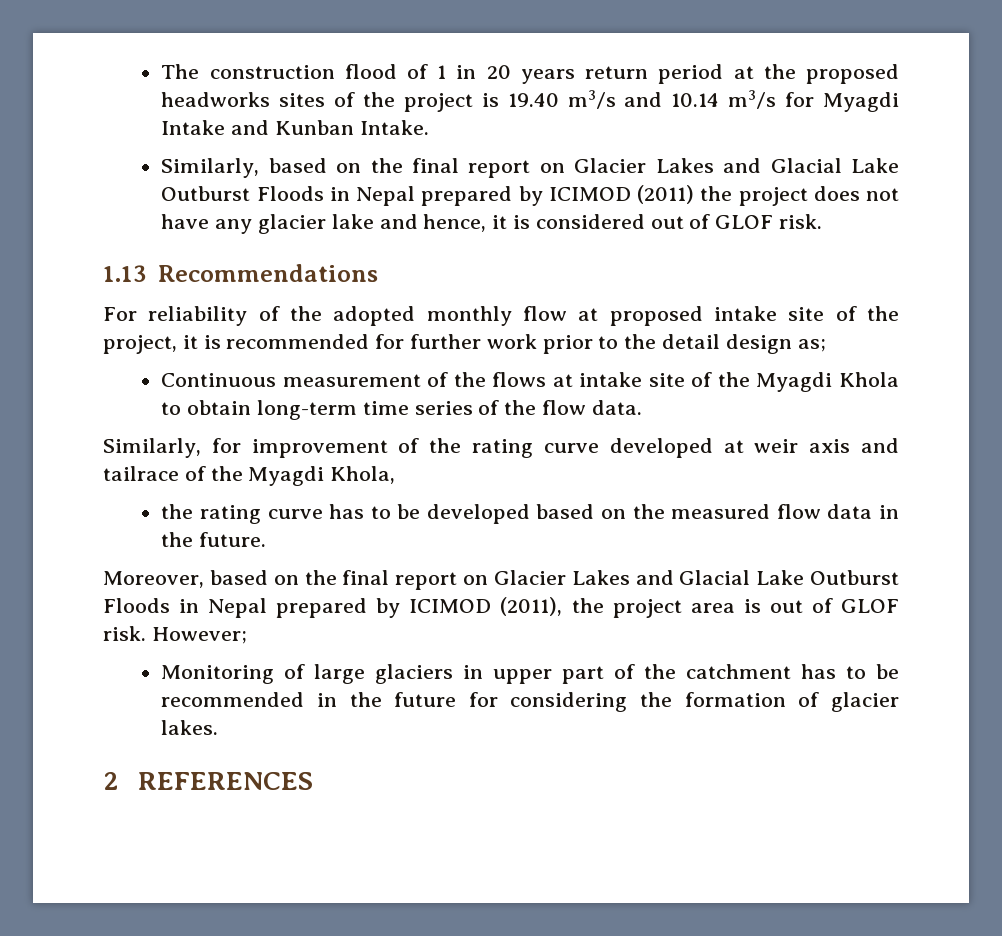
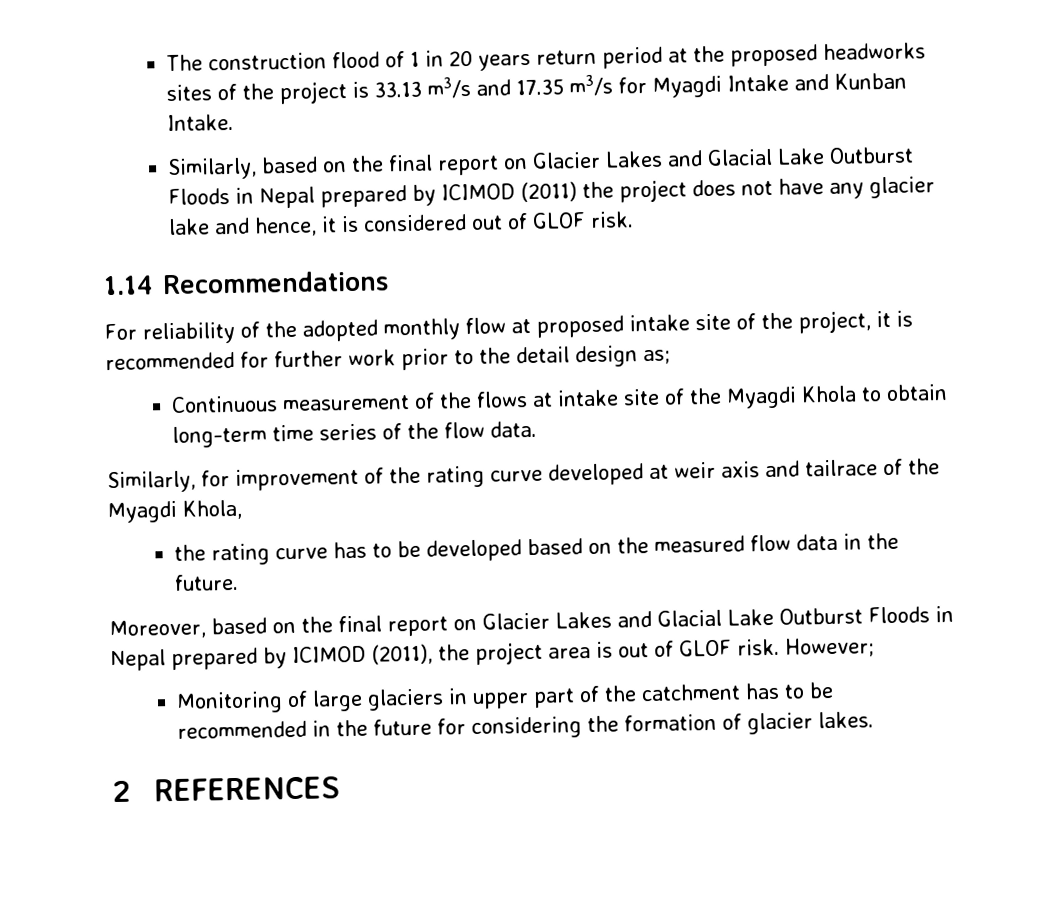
- The construction flood of 1 in 20 years return period at the proposed headworks sites of the project is 19.40 m3/s and 10.14 m3/s for Myagdi Intake and Kunban Intake.
+ The construction flood of 1 in 20 years return period at the proposed headworks sites of the project is 33.13 m3/s and 17.35 m3/s for Myagdi Intake and Kunban Intake.
- 1.13 Recommendations
+ 1.14 Recommendations

